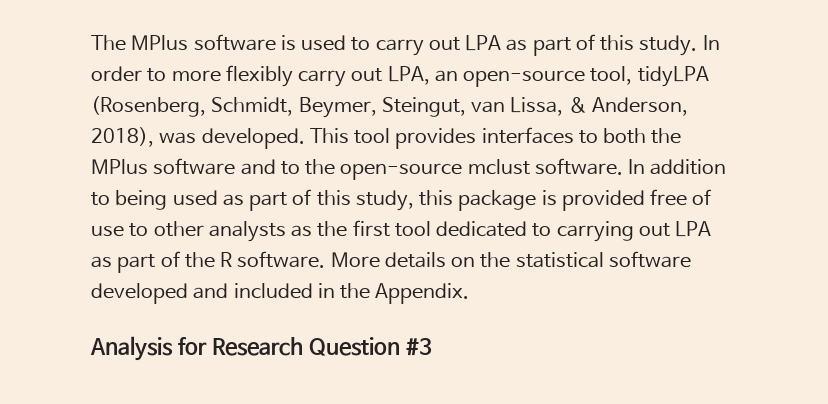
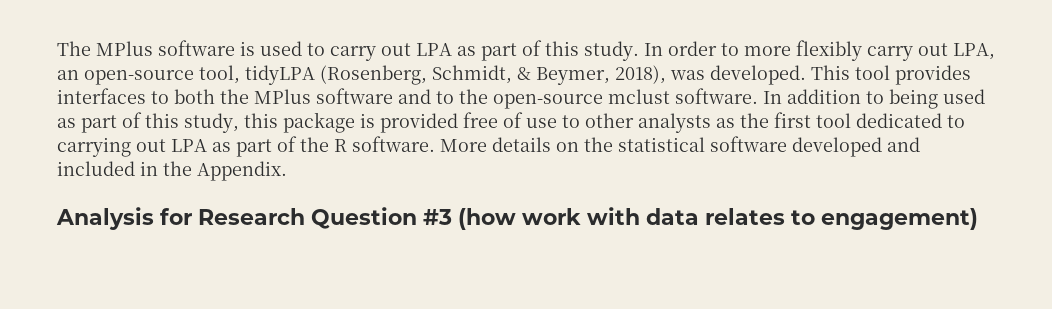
- In order to more flexibly carry out LPA, an open-source tool, tidyLPA (Rosenberg, Schmidt, Beymer, Steingut, van Lissa, & Anderson, 2018), was developed.
+ In order to more flexibly carry out LPA, an open-source tool, tidyLPA (Rosenberg, Schmidt, & Beymer, 2018), was developed.
- Analysis for Research Question #3
+ Analysis for Research Question #3 (how work with data relates to engagement)

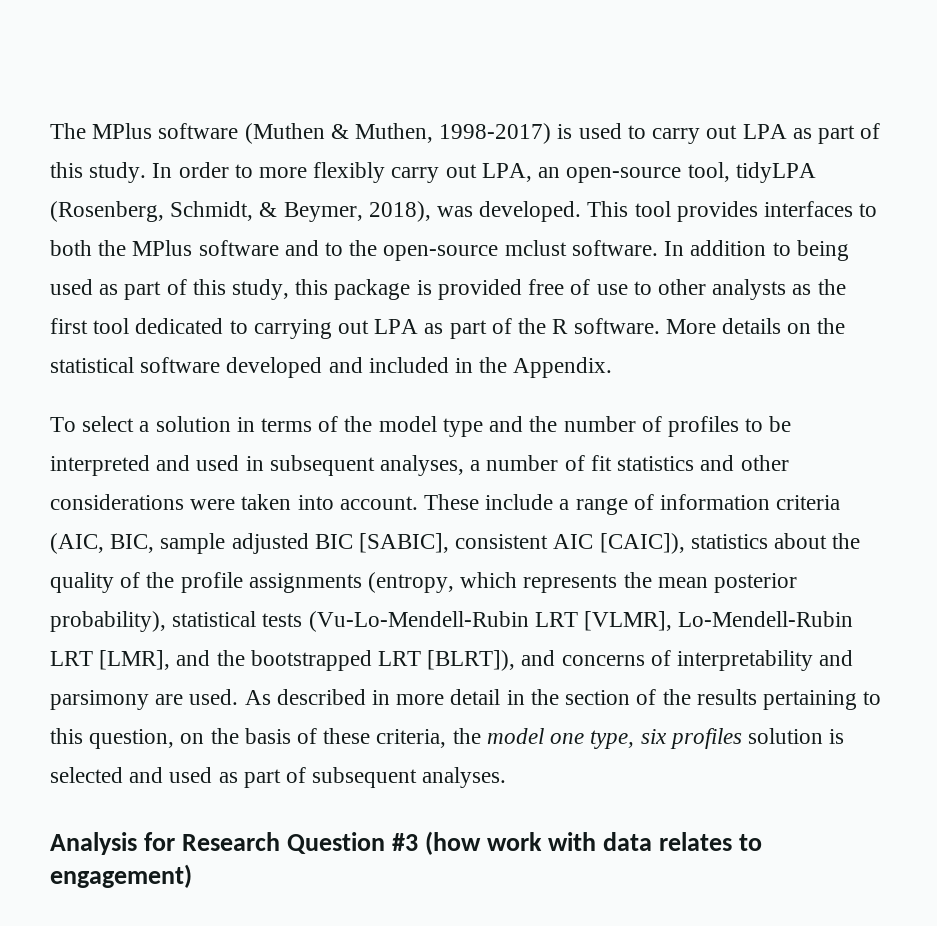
- The MPlus software is used to carry out LPA as part of this study.
+ The MPlus software (Muthen & Muthen, 1998-2017) is used to carry out LPA as part of this study.
+ To select a solution in terms of the model type and the number of profiles to be interpreted and used in subsequent analyses, a number of fit statistics and other considerations were taken into account. These include a range of information criteria (AIC, BIC, sample adjusted BIC [SABIC], consistent AIC [CAIC]), statistics about the quality of the profile assignments (entropy, which represents the mean posterior probability), statistical tests (Vu-Lo-Mendell-Rubin LRT [VLMR], Lo-Mendell-Rubin LRT [LMR], and the bootstrapped LRT [BLRT]), and concerns of interpretability and parsimony are used. As described in more detail in the section of the results pertaining to this question, on the basis of these criteria, the model one type, six profiles solution is selected and used as part of subsequent analyses.

